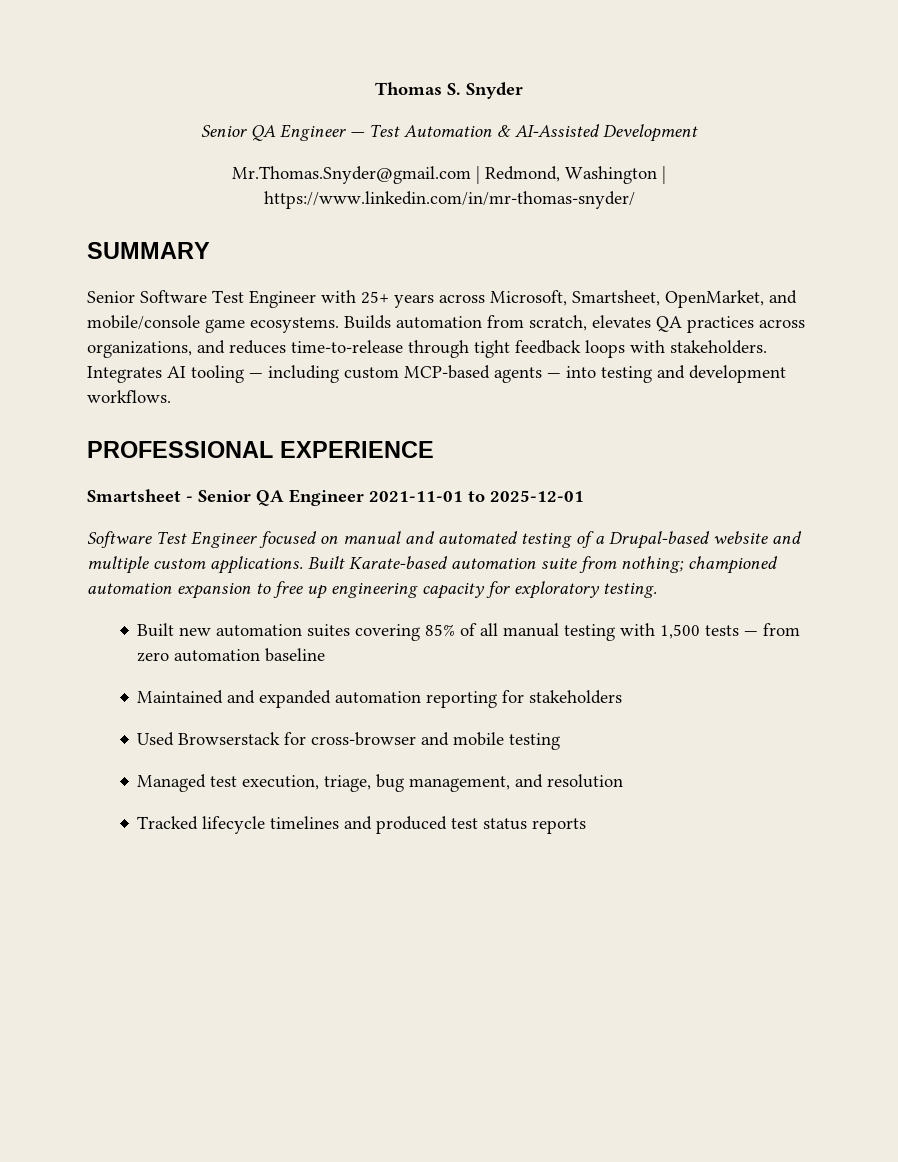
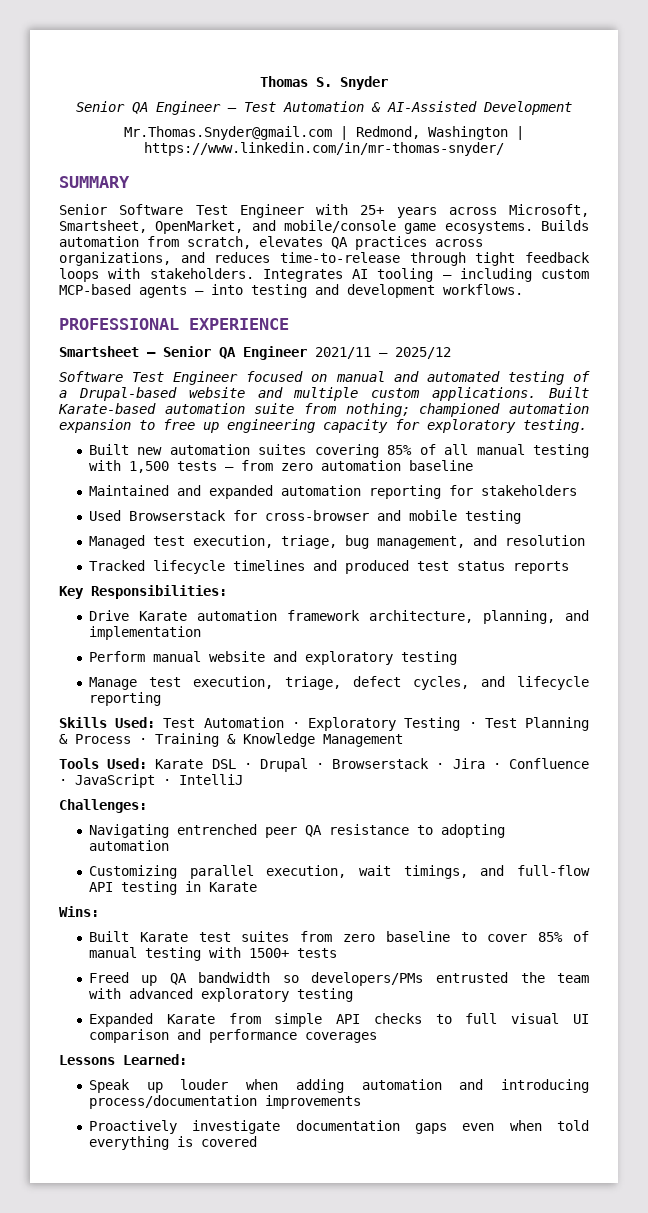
- Smartsheet - Senior QA Engineer 2021-11-01 to 2025-12-01
+ Smartsheet — Senior QA Engineer 2021/11 – 2025/12
+ Key Responsibilities:
+ Drive Karate automation framework architecture, planning, and implementation
+ Perform manual website and exploratory testing
+ Manage test execution, triage, defect cycles, and lifecycle reporting
+ Skills Used: Test Automation · Exploratory Testing · Test Planning & Process · Training & Knowledge Management
+ Tools Used: Karate DSL · Drupal · Browserstack · Jira · Confluence · JavaScript · IntelliJ
+ Challenges:
+ Navigating entrenched peer QA resistance to adopting automation
+ Customizing parallel execution, wait timings, and full-flow API testing in Karate
+ Wins:
+ Built Karate test suites from zero baseline to cover 85% of manual testing with 1500+ tests
+ Freed up QA bandwidth so developers/PMs entrusted the team with advanced exploratory testing
+ Expanded Karate from simple API checks to full visual UI comparison and performance coverages
+ Lessons Learned:
+ Speak up louder when adding automation and introducing process/documentation improvements
+ Proactively investigate documentation gaps even when told everything is covered

